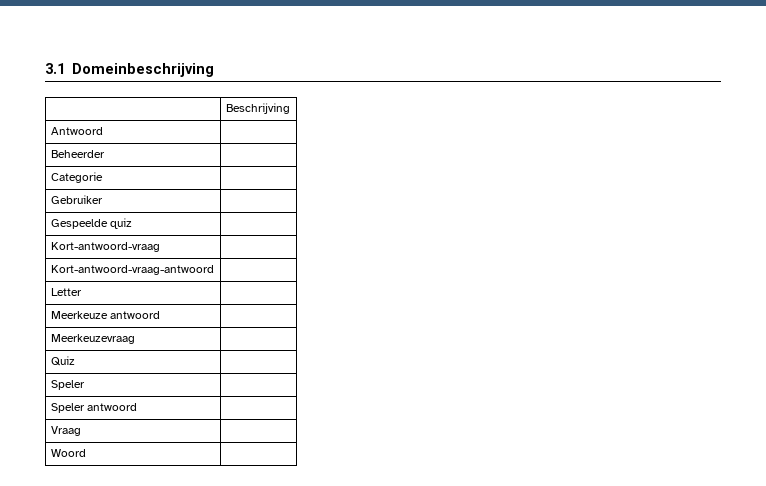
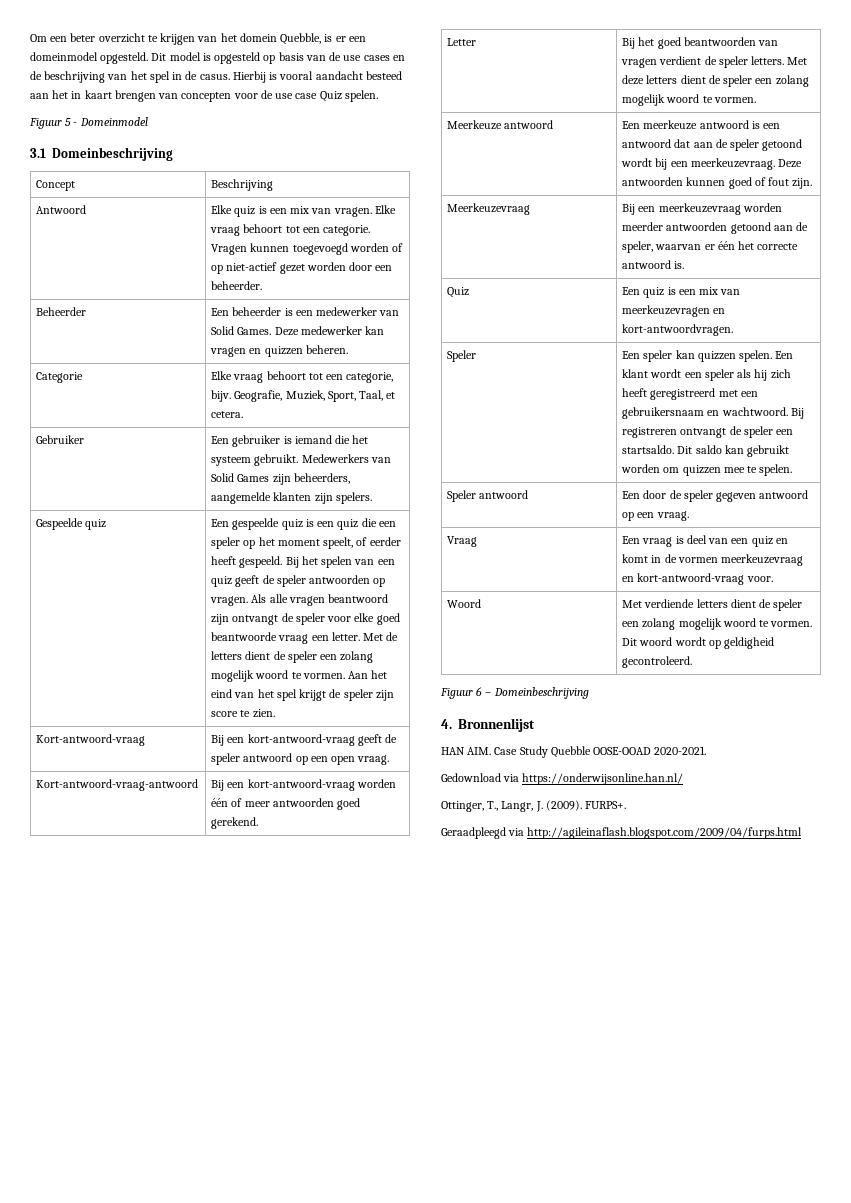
+ Om een beter overzicht te krijgen van het domein Quebble, is er een domeinmodel opgesteld. Dit model is opgesteld op basis van de use cases en de beschrijving van het spel in de casus. Hierbij is vooral aandacht besteed aan het in kaart brengen van concepten voor de use case Quiz spelen.
+ Figuur 5 - Domeinmodel
- | Beschrijving
+ Concept | Beschrijving
- Antwoord |
- Beheerder |
- Categorie |
- Gebruiker |
- Gespeelde quiz |
- Kort-antwoord-vraag |
- Kort-antwoord-vraag-antwoord |
- Letter |
- Meerkeuze antwoord |
- Meerkeuzevraag |
- Quiz |
- Speler |
- Speler antwoord |
- Vraag |
- Woord |
+ Antwoord | Elke quiz is een mix van vragen. Elke vraag behoort tot een categorie. Vragen kunnen toegevoegd worden of op niet-actief gezet worden door een beheerder.
+ Beheerder | Een beheerder is een medewerker van Solid Games. Deze medewerker kan vragen en quizzen beheren.
+ Categorie | Elke vraag behoort tot een categorie, bijv. Geografie, Muziek, Sport, Taal, et cetera.
+ Gebruiker | Een gebruiker is iemand die het systeem gebruikt. Medewerkers van Solid Games zijn beheerders, aangemelde klanten zijn spelers.
+ Gespeelde quiz | Een gespeelde quiz is een quiz die een speler op het moment speelt, of eerder heeft gespeeld. Bij het spelen van een quiz geeft de speler antwoorden op vragen. Als alle vragen beantwoord zijn ontvangt de speler voor elke goed beantwoorde vraag een letter. Met de letters dient de speler een zolang mogelijk woord te vormen. Aan het eind van het spel krijgt de speler zijn score te zien.
+ Kort-antwoord-vraag | Bij een kort-antwoord-vraag geeft de speler antwoord op een open vraag.
+ Kort-antwoord-vraag-antwoord | Bij een kort-antwoord-vraag worden één of meer antwoorden goed gerekend.
+ Letter | Bij het goed beantwoorden van vragen verdient de speler letters. Met deze letters dient de speler een zolang mogelijk woord te vormen.
+ Meerkeuze antwoord | Een meerkeuze antwoord is een antwoord dat aan de speler getoond wordt bij een meerkeuzevraag. Deze antwoorden kunnen goed of fout zijn.
+ Meerkeuzevraag | Bij een meerkeuzevraag worden meerder antwoorden getoond aan de speler, waarvan er één het correcte antwoord is.
+ Quiz | Een quiz is een mix van meerkeuzevragen en kort-antwoordvragen.
+ Speler | Een speler kan quizzen spelen. Een klant wordt een speler als hij zich heeft geregistreerd met een gebruikersnaam en wachtwoord. Bij registreren ontvangt de speler een startsaldo. Dit saldo kan gebruikt worden om quizzen mee te spelen.
+ Speler antwoord | Een door de speler gegeven antwoord op een vraag.
+ Vraag | Een vraag is deel van een quiz en komt in de vormen meerkeuzevraag en kort-antwoord-vraag voor.
+ Woord | Met verdiende letters dient de speler een zolang mogelijk woord te vormen. Dit woord wordt op geldigheid gecontroleerd.
+ Figuur 6 – Domeinbeschrijving
+ 4. Bronnenlijst
+ HAN AIM. Case Study Quebble OOSE-OOAD 2020-2021.
+ Gedownload via https://onderwijsonline.han.nl/
+ Ottinger, T., Langr, J. (2009). FURPS+.
+ Geraadpleegd via http://agileinaflash.blogspot.com/2009/04/furps.html

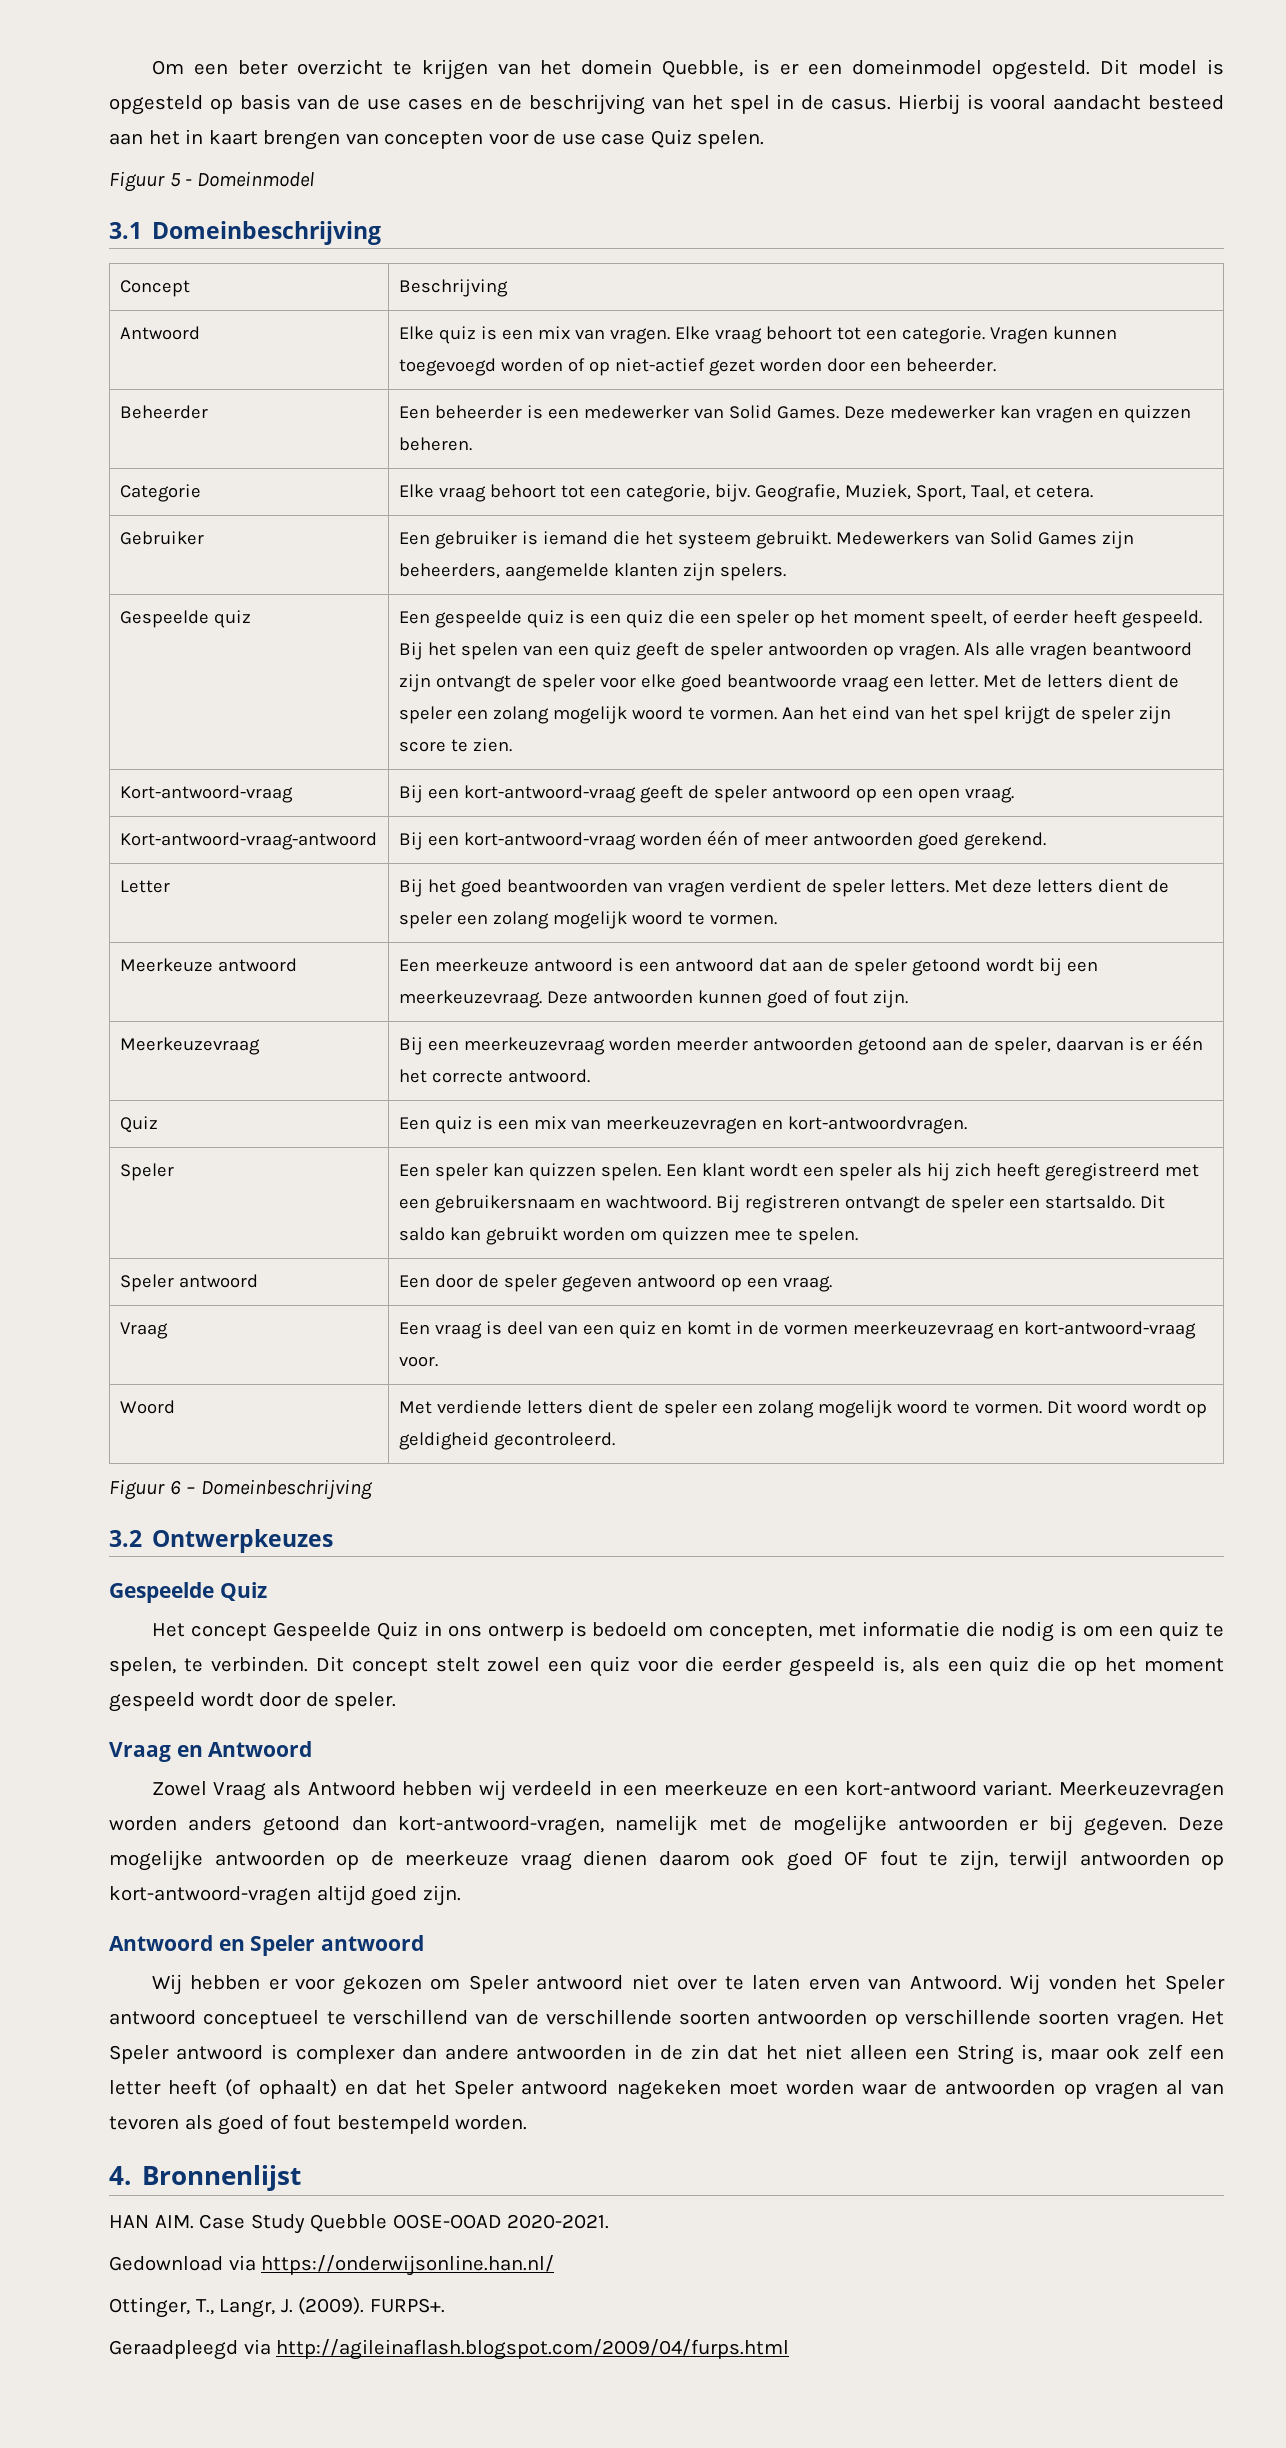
- Meerkeuzevraag | Bij een meerkeuzevraag worden meerder antwoorden getoond aan de speler, waarvan er één het correcte antwoord is.
+ Meerkeuzevraag | Bij een meerkeuzevraag worden meerder antwoorden getoond aan de speler, daarvan is er één het correcte antwoord.
+ 3.2 Ontwerpkeuzes
+ Gespeelde Quiz
+ Het concept Gespeelde Quiz in ons ontwerp is bedoeld om concepten, met informatie die nodig is om een quiz te spelen, te verbinden. Dit concept stelt zowel een quiz voor die eerder gespeeld is, als een quiz die op het moment gespeeld wordt door de speler.
+ Vraag en Antwoord
+ Zowel Vraag als Antwoord hebben wij verdeeld in een meerkeuze en een kort-antwoord variant. Meerkeuzevragen worden anders getoond dan kort-antwoord-vragen, namelijk met de mogelijke antwoorden er bij gegeven. Deze mogelijke antwoorden op de meerkeuze vraag dienen daarom ook goed OF fout te zijn, terwijl antwoorden op kort-antwoord-vragen altijd goed zijn.
+ Antwoord en Speler antwoord
+ Wij hebben er voor gekozen om Speler antwoord niet over te laten erven van Antwoord. Wij vonden het Speler antwoord conceptueel te verschillend van de verschillende soorten antwoorden op verschillende soorten vragen. Het Speler antwoord is complexer dan andere antwoorden in de zin dat het niet alleen een String is, maar ook zelf een letter heeft (of ophaalt) en dat het Speler antwoord nagekeken moet worden waar de antwoorden op vragen al van tevoren als goed of fout bestempeld worden.

